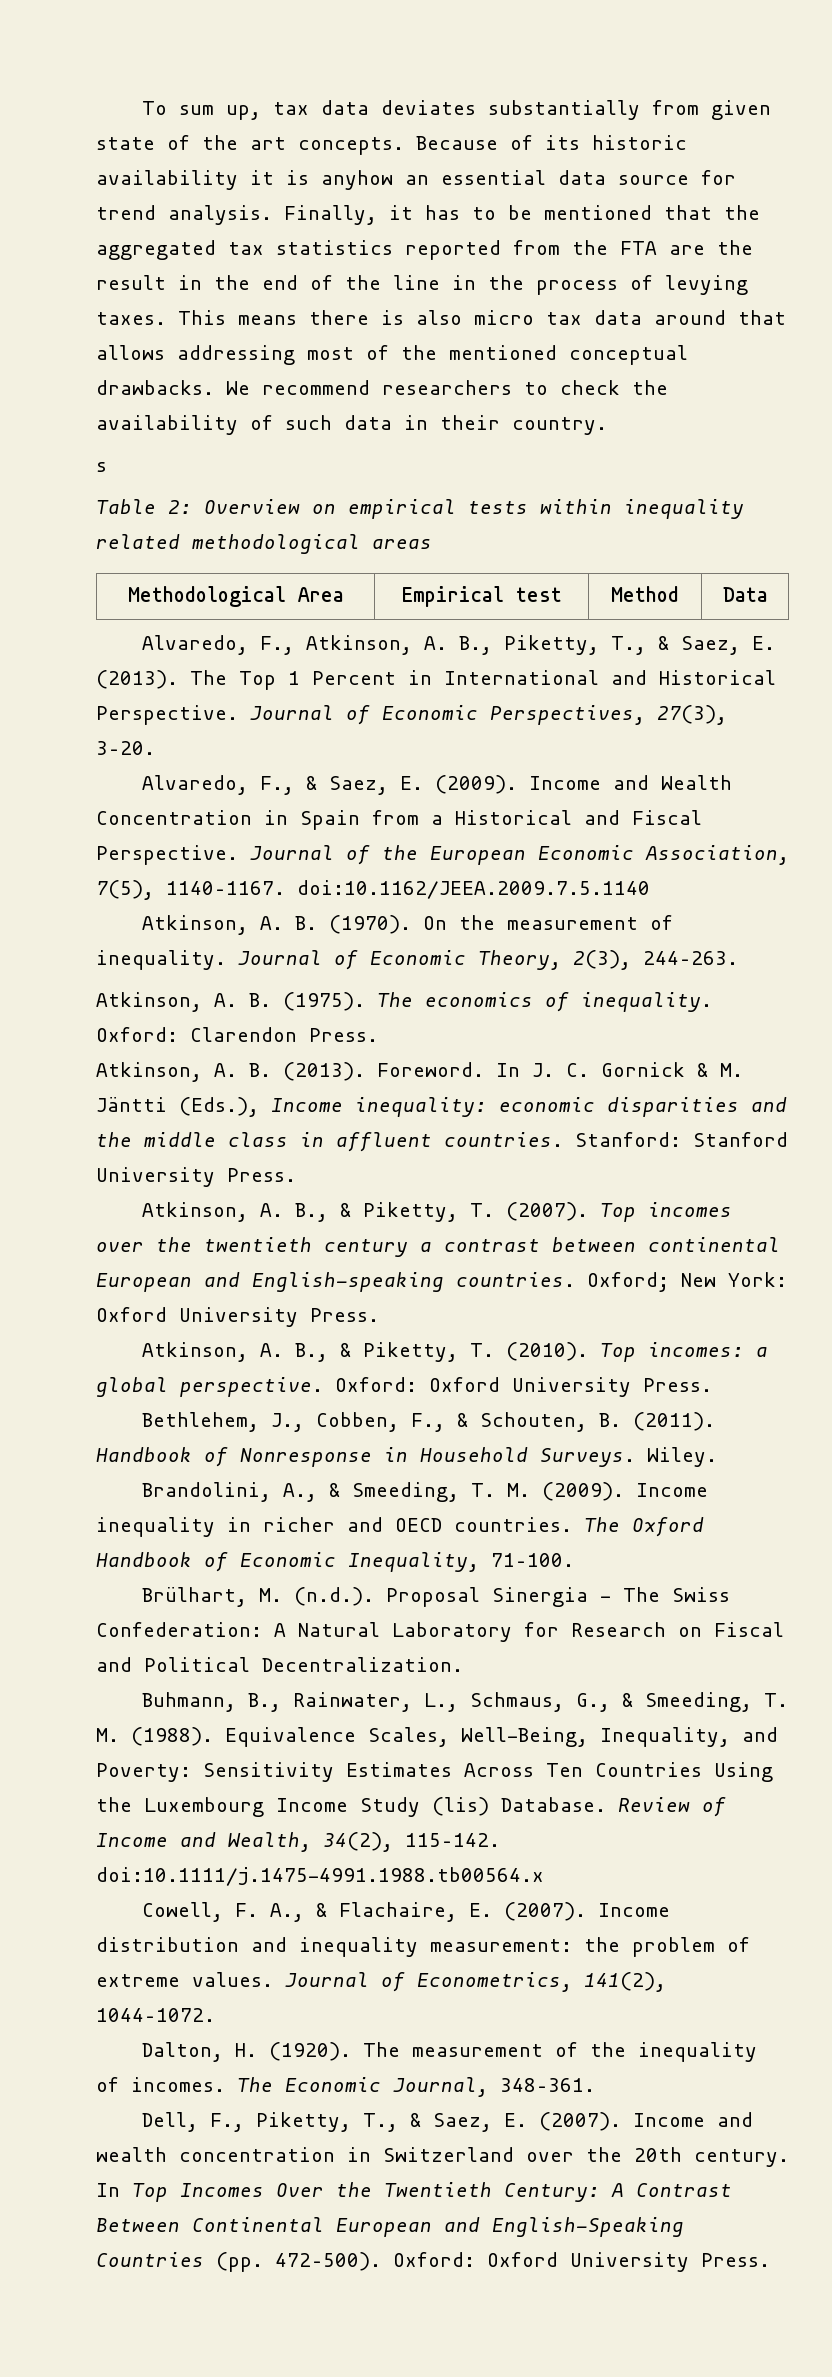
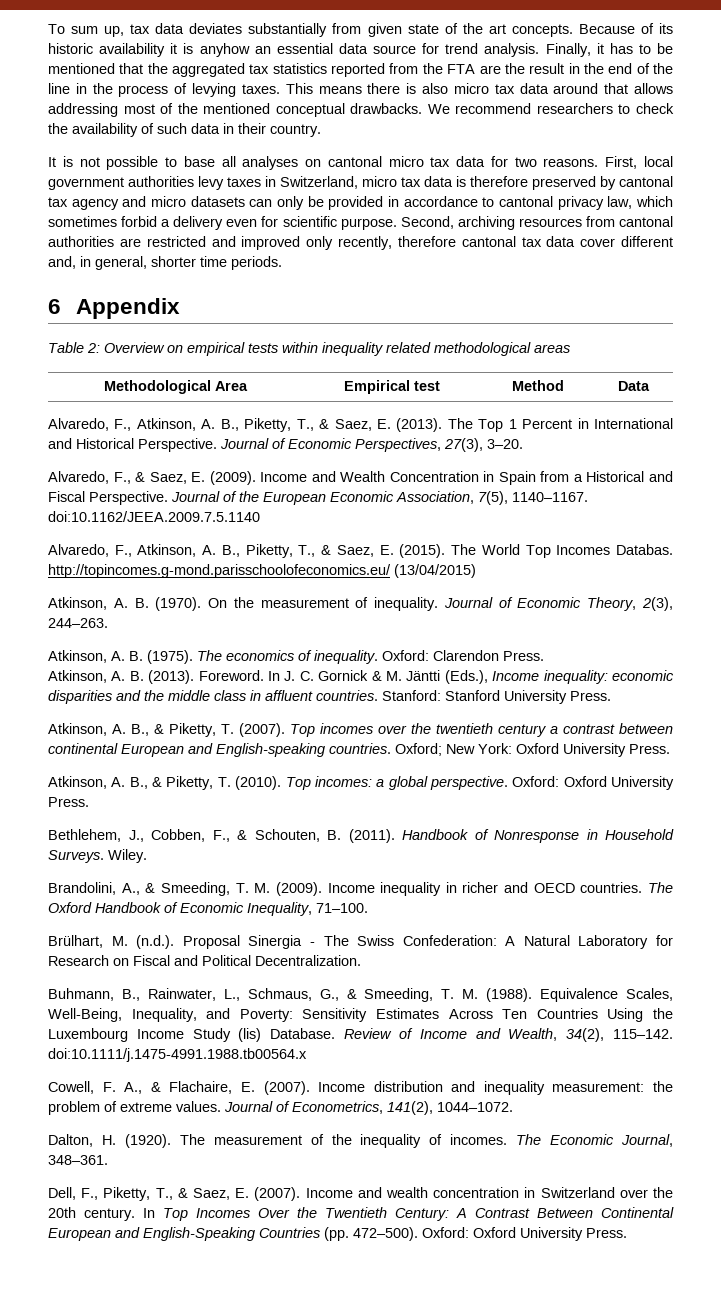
- s
+ It is not possible to base all analyses on cantonal micro tax data for two reasons. First, local government authorities levy taxes in Switzerland, micro tax data is therefore preserved by cantonal tax agency and micro datasets can only be provided in accordance to cantonal privacy law, which sometimes forbid a delivery even for scientific purpose. Second, archiving resources from cantonal authorities are restricted and improved only recently, therefore cantonal tax data cover different and, in general, shorter time periods.
+ 6 Appendix
+ Alvaredo, F., Atkinson, A. B., Piketty, T., & Saez, E. (2015). The World Top Incomes Databas. http://topincomes.g-mond.parisschoolofeconomics.eu/ (13/04/2015)

